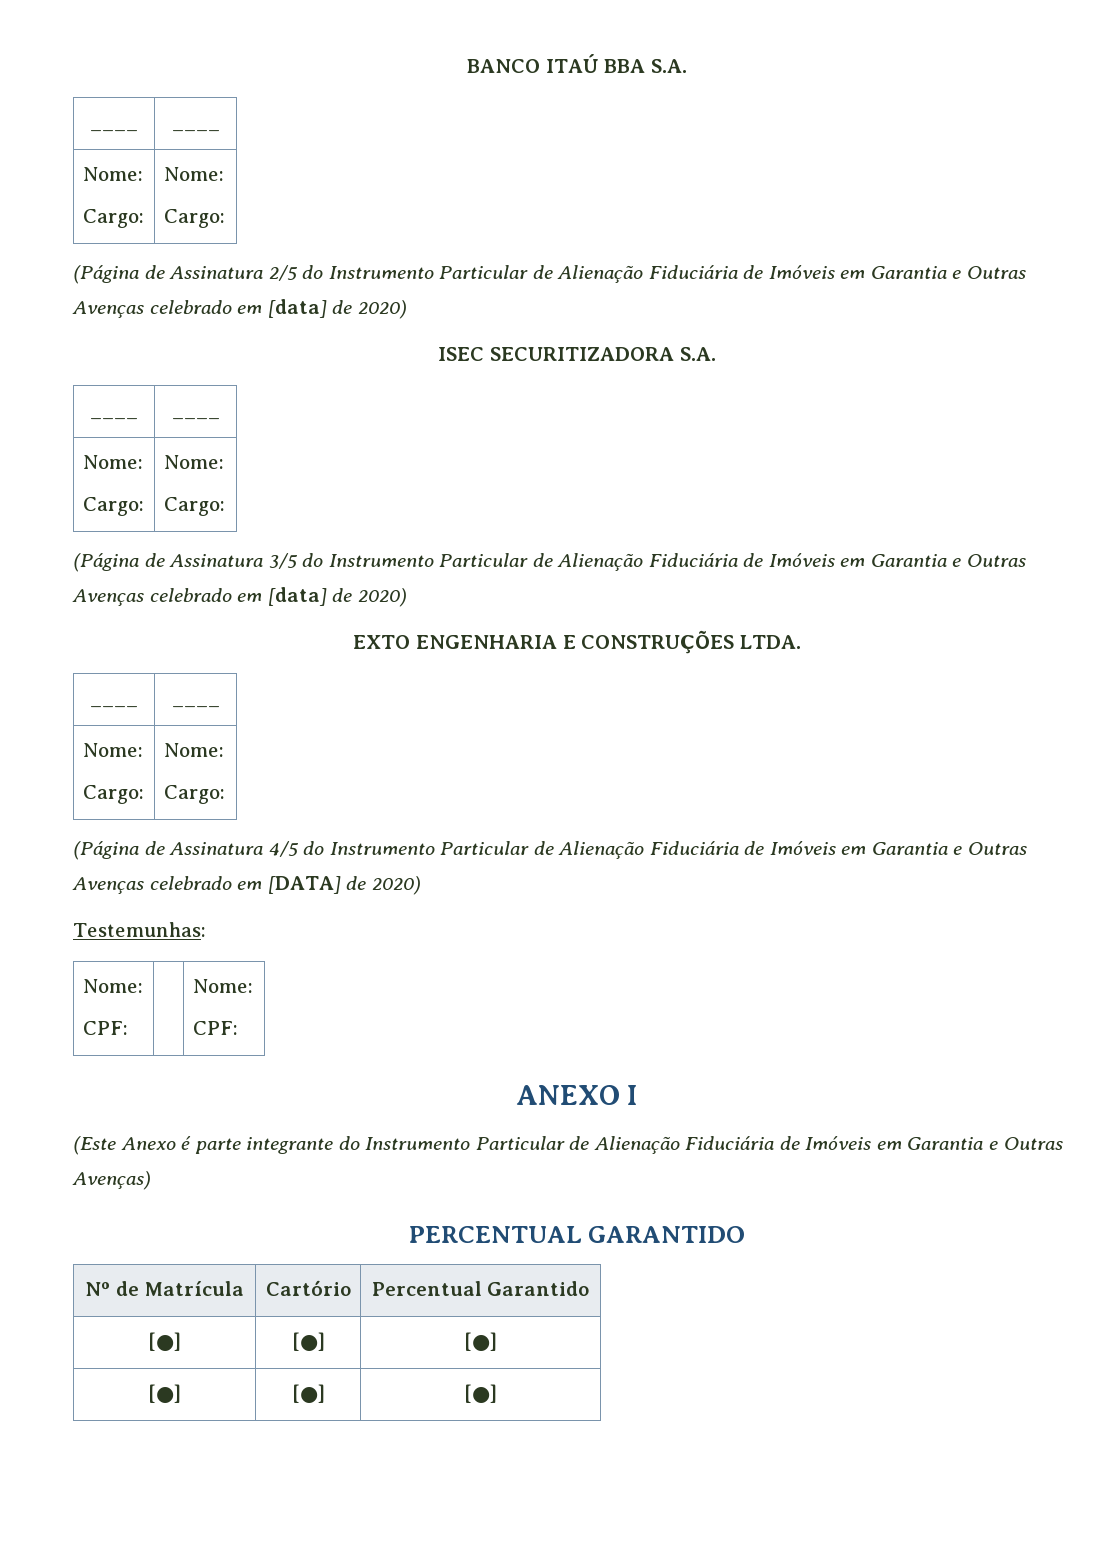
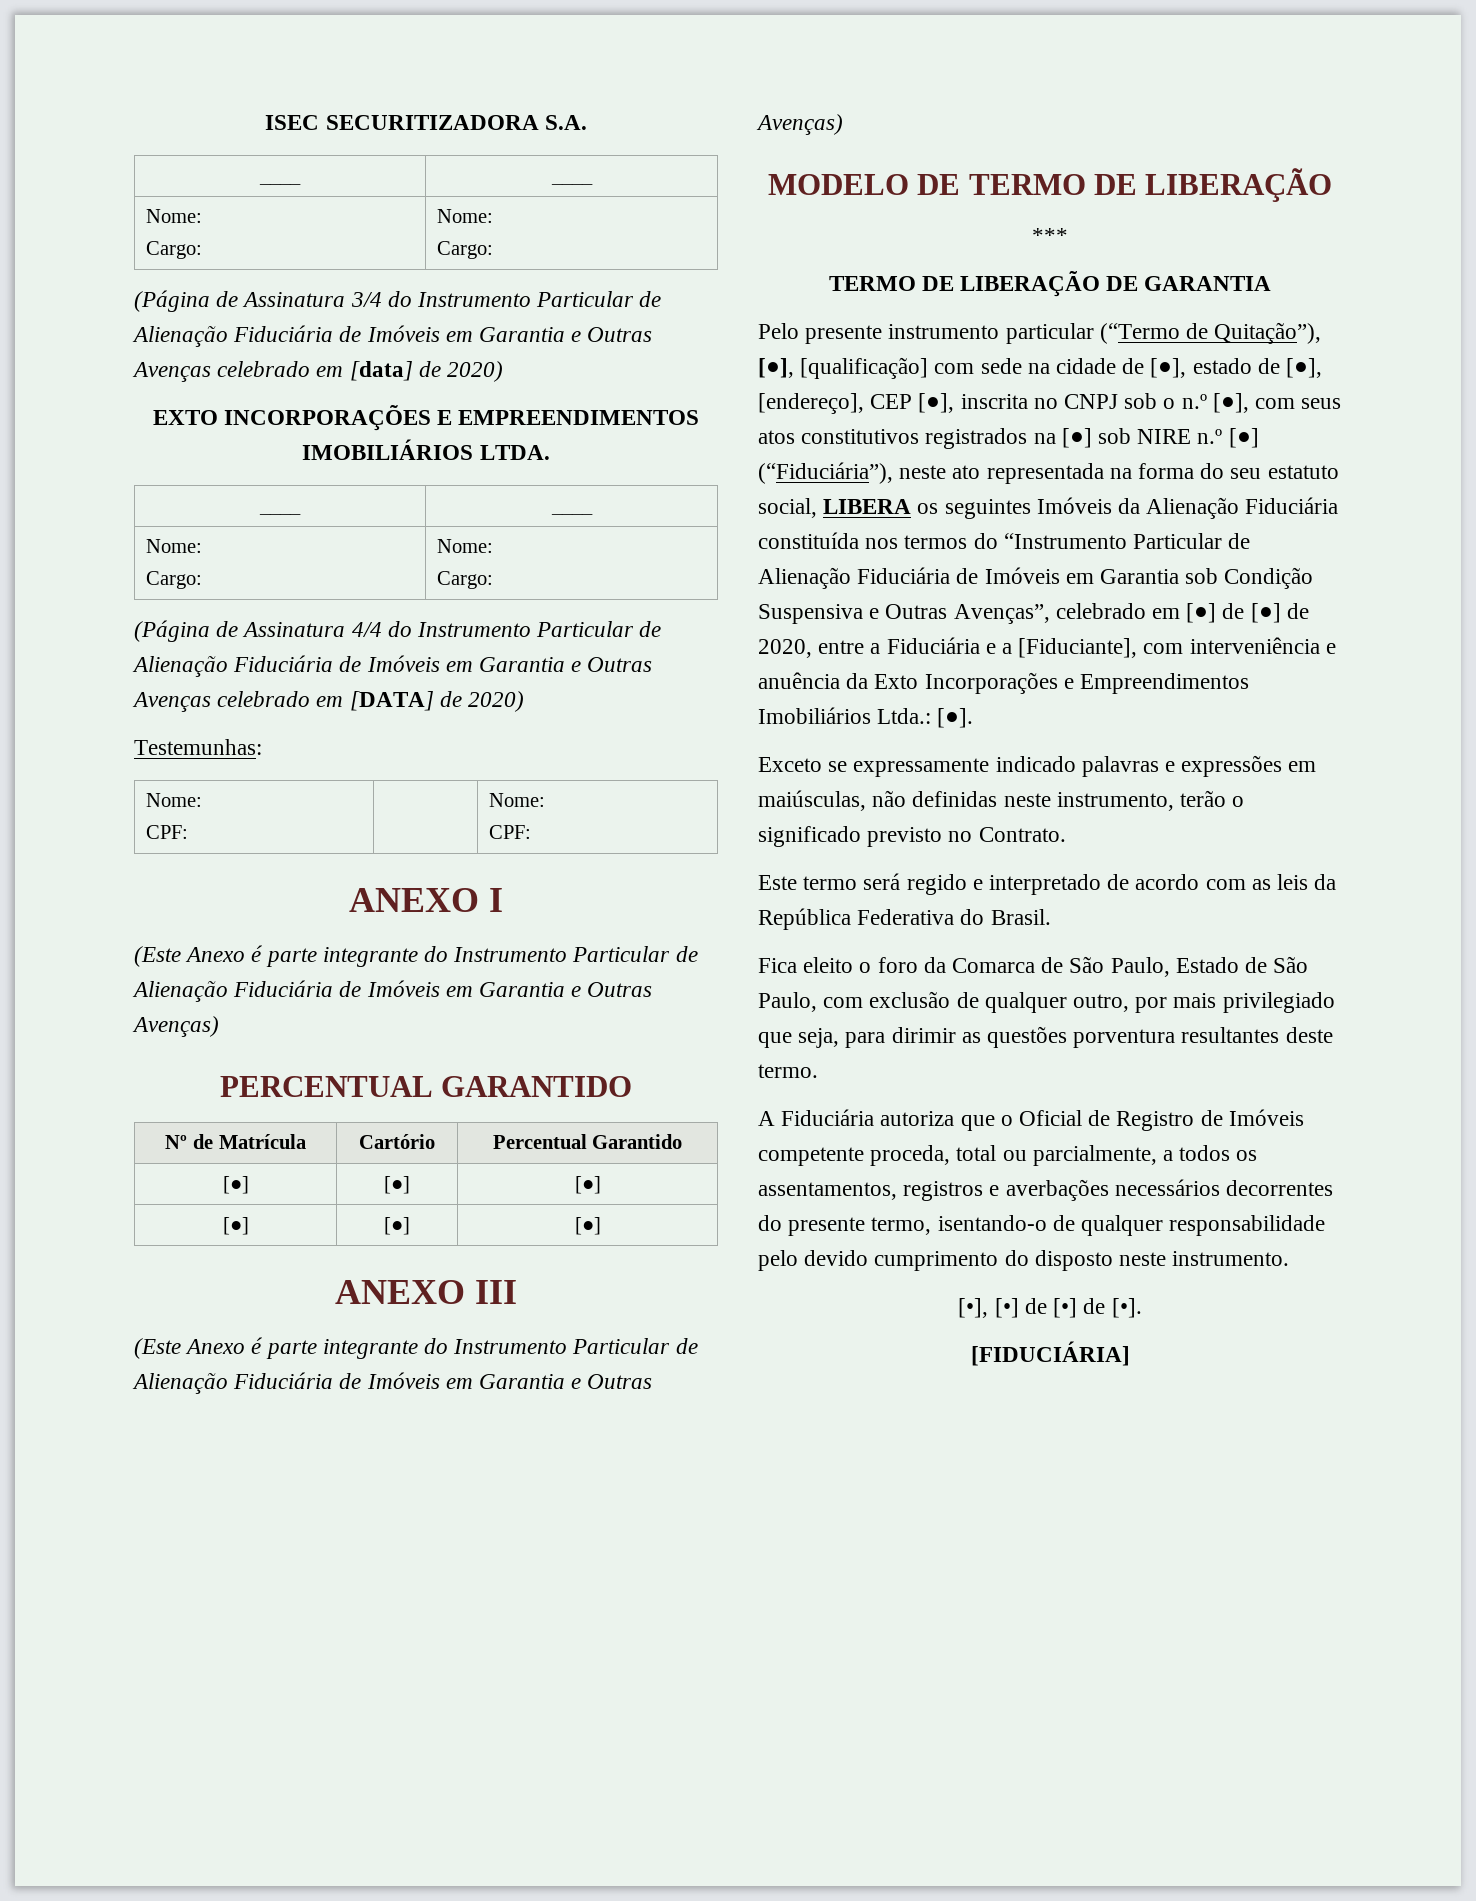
- BANCO ITAÚ BBA S.A.
- ____ | ____
- Nome:
- Cargo: | Nome:
- Cargo:
- (Página de Assinatura 2/5 do Instrumento Particular de Alienação Fiduciária de Imóveis em Garantia e Outras Avenças celebrado em [data] de 2020)
- (Página de Assinatura 3/5 do Instrumento Particular de Alienação Fiduciária de Imóveis em Garantia e Outras Avenças celebrado em [data] de 2020)
+ (Página de Assinatura 3/4 do Instrumento Particular de Alienação Fiduciária de Imóveis em Garantia e Outras Avenças celebrado em [data] de 2020)
- EXTO ENGENHARIA E CONSTRUÇÕES LTDA.
+ EXTO INCORPORAÇÕES E EMPREENDIMENTOS IMOBILIÁRIOS LTDA.
- (Página de Assinatura 4/5 do Instrumento Particular de Alienação Fiduciária de Imóveis em Garantia e Outras Avenças celebrado em [DATA] de 2020)
+ (Página de Assinatura 4/4 do Instrumento Particular de Alienação Fiduciária de Imóveis em Garantia e Outras Avenças celebrado em [DATA] de 2020)
+ ANEXO III
+ (Este Anexo é parte integrante do Instrumento Particular de Alienação Fiduciária de Imóveis em Garantia e Outras Avenças)
+ MODELO DE TERMO DE LIBERAÇÃO
+ ***
+ TERMO DE LIBERAÇÃO DE GARANTIA
+ Pelo presente instrumento particular (“Termo de Quitação”), [●], [qualificação] com sede na cidade de [●], estado de [●], [endereço], CEP [●], inscrita no CNPJ sob o n.º [●], com seus atos constitutivos registrados na [●] sob NIRE n.º [●] (“Fiduciária”), neste ato representada na forma do seu estatuto social, LIBERA os seguintes Imóveis da Alienação Fiduciária constituída nos termos do “Instrumento Particular de Alienação Fiduciária de Imóveis em Garantia sob Condição Suspensiva e Outras Avenças”, celebrado em [●] de [●] de 2020, entre a Fiduciária e a [Fiduciante], com interveniência e anuência da Exto Incorporações e Empreendimentos Imobiliários Ltda.: [●].
+ Exceto se expressamente indicado palavras e expressões em maiúsculas, não definidas neste instrumento, terão o significado previsto no Contrato.
+ Este termo será regido e interpretado de acordo com as leis da República Federativa do Brasil.
+ Fica eleito o foro da Comarca de São Paulo, Estado de São Paulo, com exclusão de qualquer outro, por mais privilegiado que seja, para dirimir as questões porventura resultantes deste termo.
+ A Fiduciária autoriza que o Oficial de Registro de Imóveis competente proceda, total ou parcialmente, a todos os assentamentos, registros e averbações necessários decorrentes do presente termo, isentando-o de qualquer responsabilidade pelo devido cumprimento do disposto neste instrumento.
+ [•], [•] de [•] de [•].
+ [FIDUCIÁRIA]

